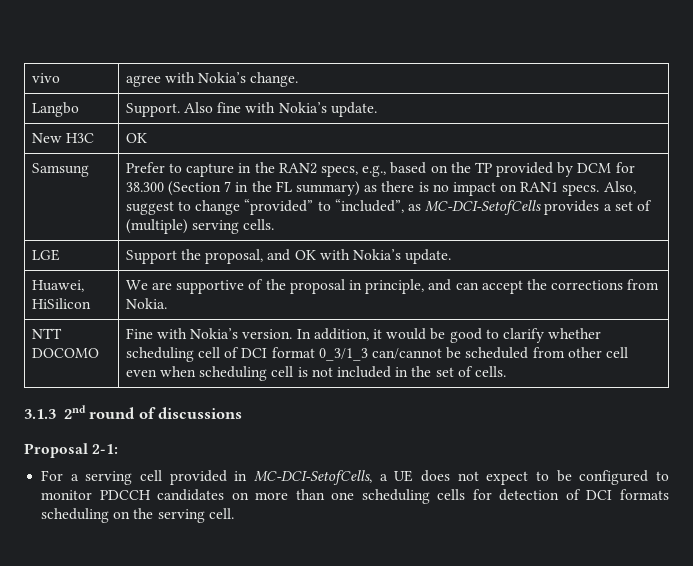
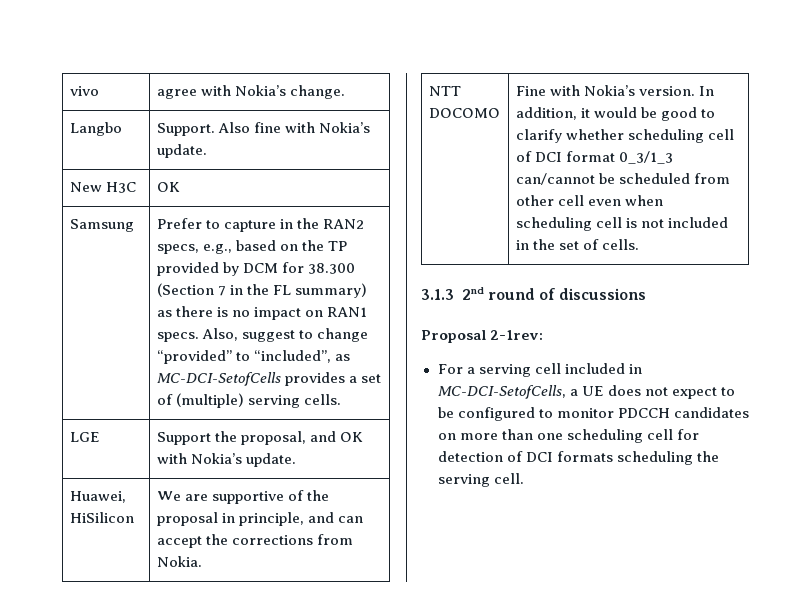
- Proposal 2-1:
+ Proposal 2-1rev:
- For a serving cell provided in MC-DCI-SetofCells, a UE does not expect to be configured to monitor PDCCH candidates on more than one scheduling cells for detection of DCI formats scheduling on the serving cell.
+ For a serving cell included in MC-DCI-SetofCells, a UE does not expect to be configured to monitor PDCCH candidates on more than one scheduling cell for detection of DCI formats scheduling the serving cell.

